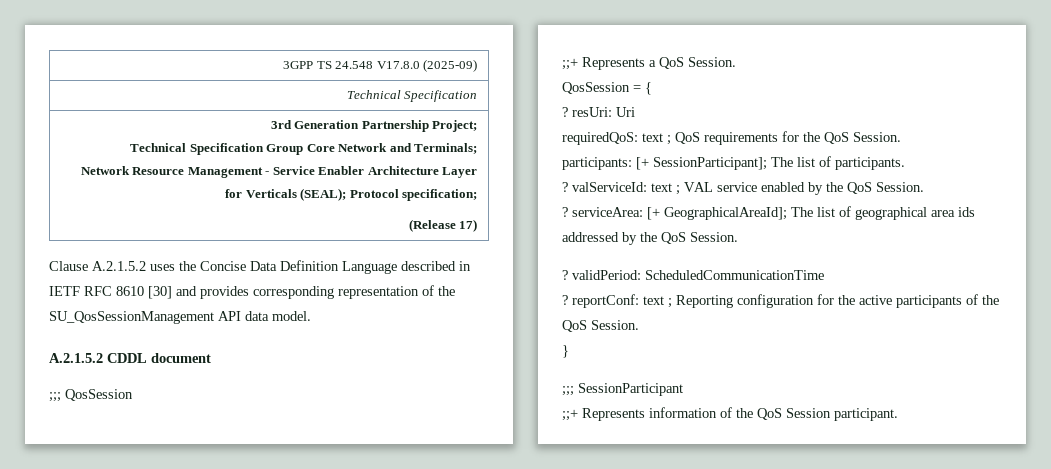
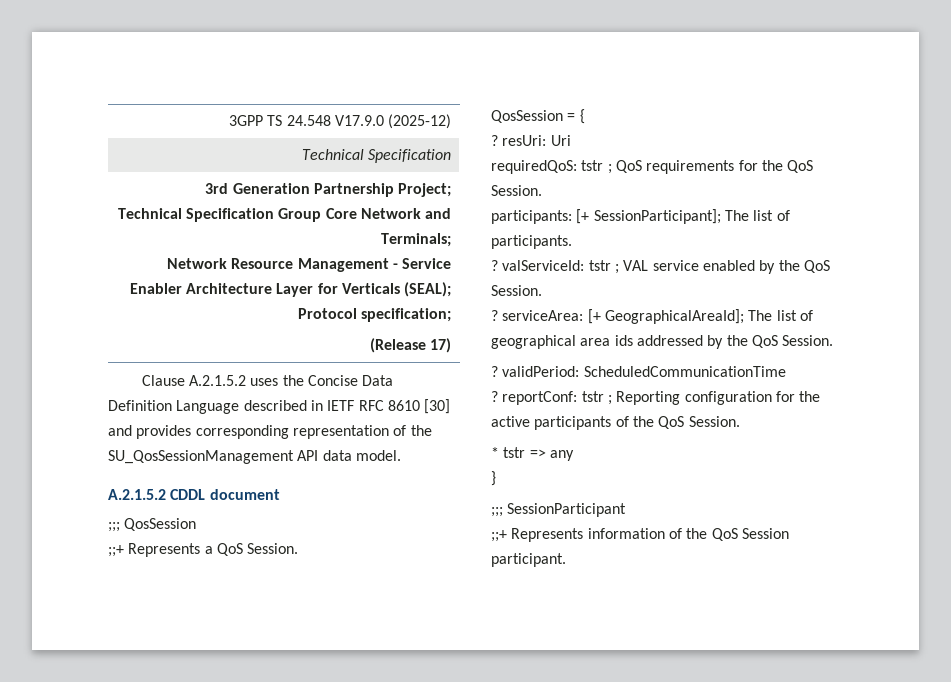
- 3GPP TS 24.548 V17.8.0 (2025-09)
+ 3GPP TS 24.548 V17.9.0 (2025-12)
- requiredQoS: text ; QoS requirements for the QoS Session.
+ requiredQoS: tstr ; QoS requirements for the QoS Session.
- ? valServiceId: text ; VAL service enabled by the QoS Session.
+ ? valServiceId: tstr ; VAL service enabled by the QoS Session.
- ? reportConf: text ; Reporting configuration for the active participants of the QoS Session.
+ ? reportConf: tstr ; Reporting configuration for the active participants of the QoS Session.
+ * tstr => any

